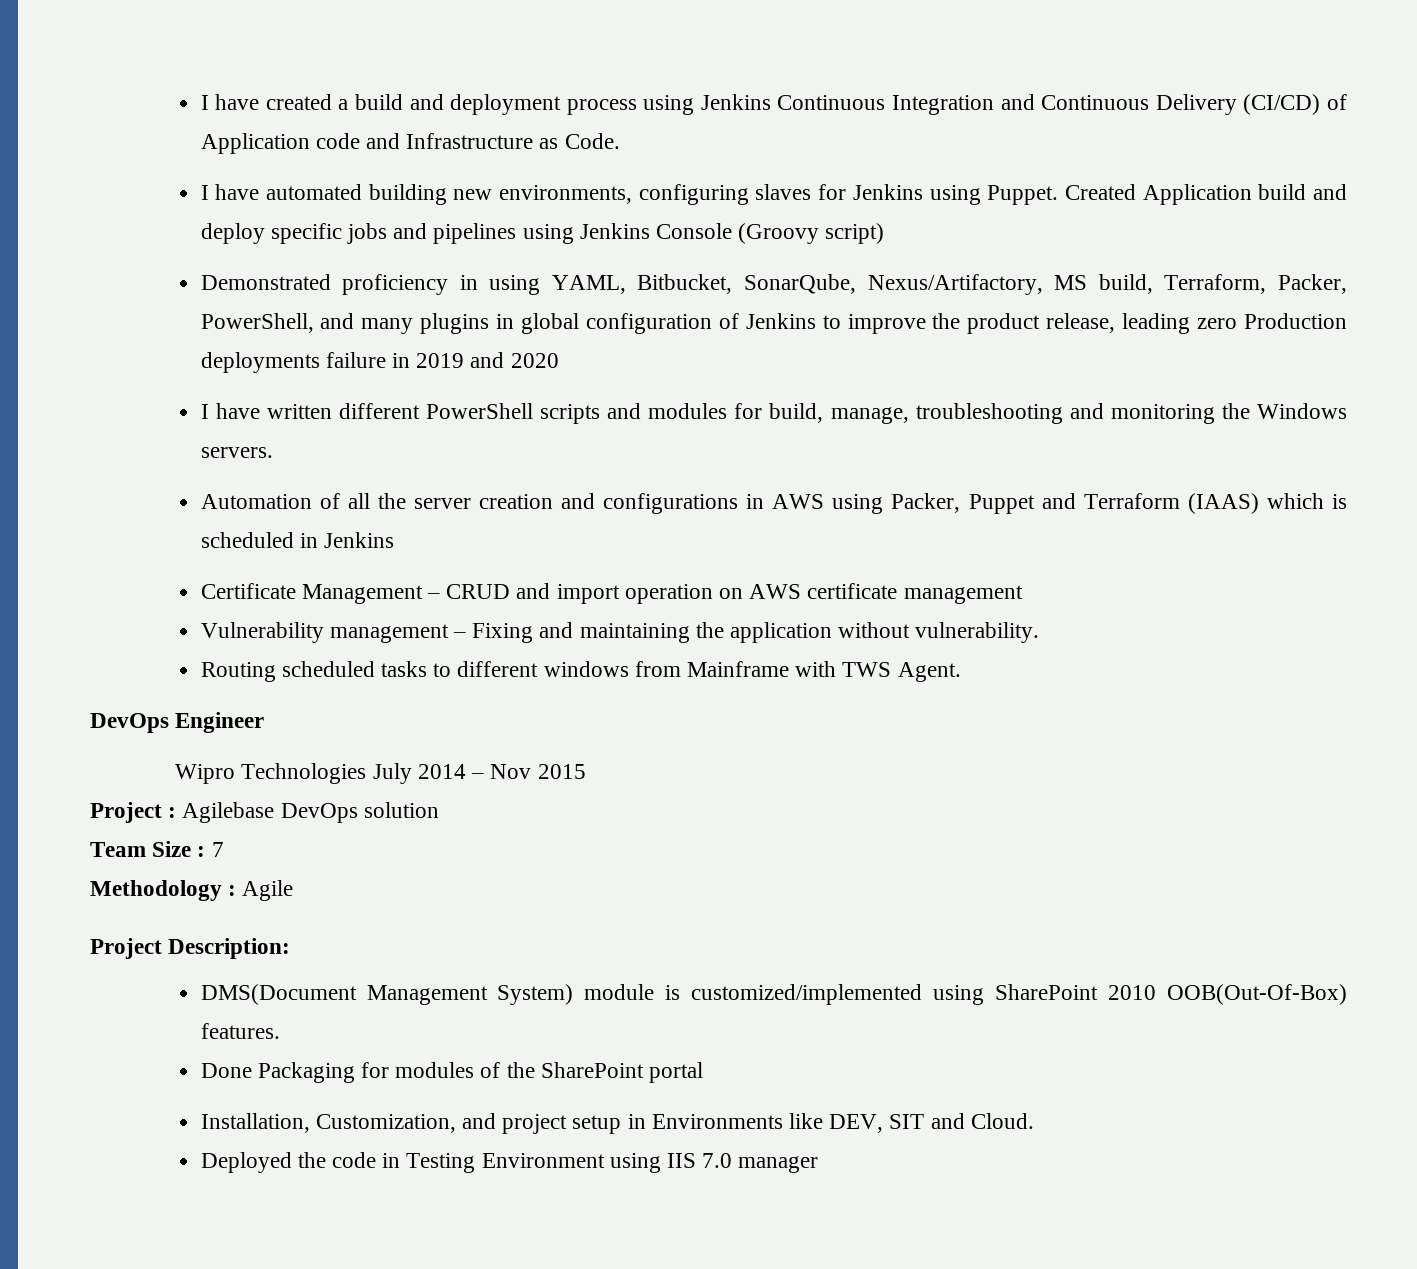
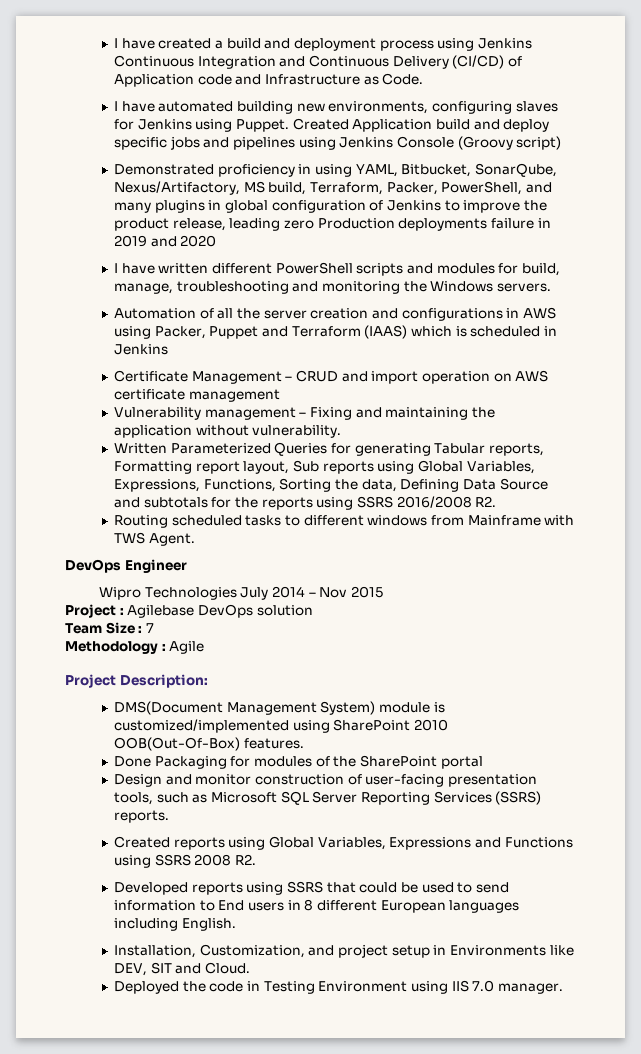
+ Written Parameterized Queries for generating Tabular reports, Formatting report layout, Sub reports using Global Variables, Expressions, Functions, Sorting the data, Defining Data Source and subtotals for the reports using SSRS 2016/2008 R2.
+ Design and monitor construction of user-facing presentation tools, such as Microsoft SQL Server Reporting Services (SSRS) reports.
+ Created reports using Global Variables, Expressions and Functions using SSRS 2008 R2.
+ Developed reports using SSRS that could be used to send information to End users in 8 different European languages including English.
- Deployed the code in Testing Environment using IIS 7.0 manager
+ Deployed the code in Testing Environment using IIS 7.0 manager.

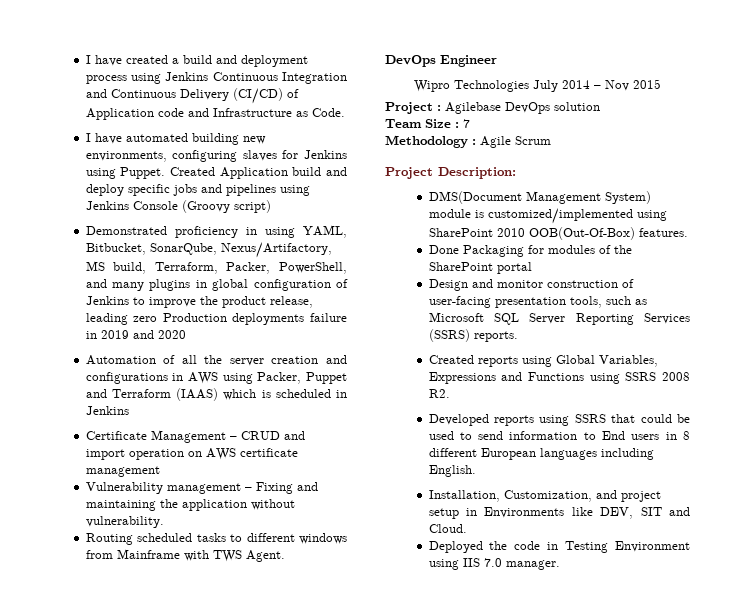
- I have written different PowerShell scripts and modules for build, manage, troubleshooting and monitoring the Windows servers.
- Written Parameterized Queries for generating Tabular reports, Formatting report layout, Sub reports using Global Variables, Expressions, Functions, Sorting the data, Defining Data Source and subtotals for the reports using SSRS 2016/2008 R2.
- Methodology : Agile
+ Methodology : Agile Scrum

